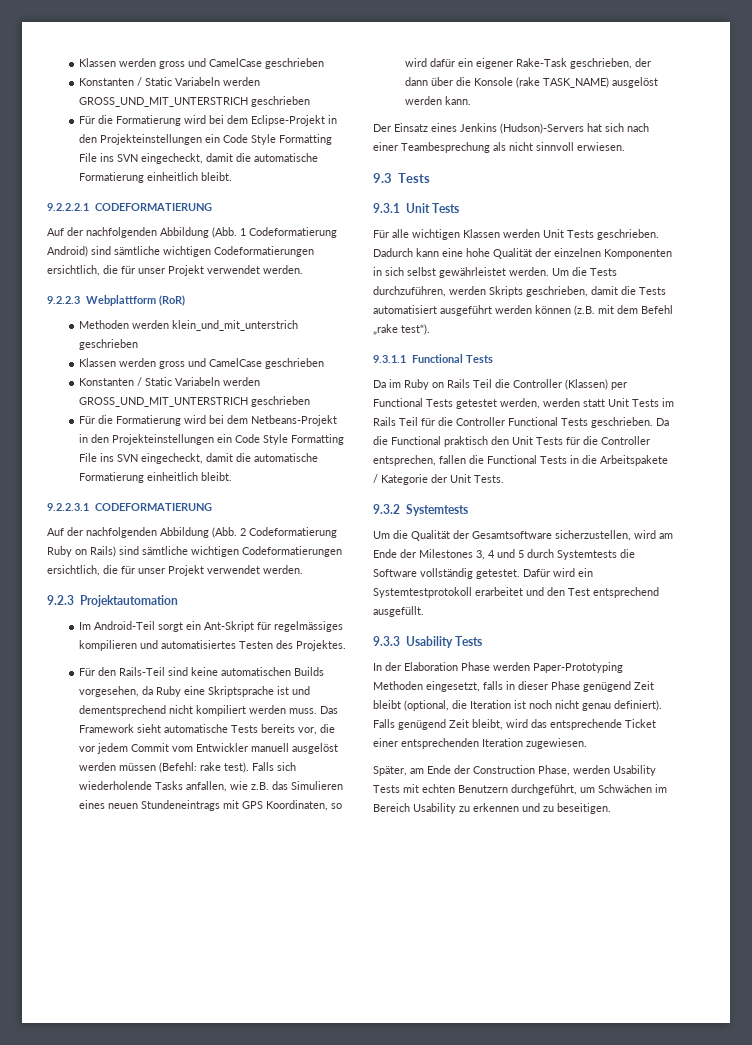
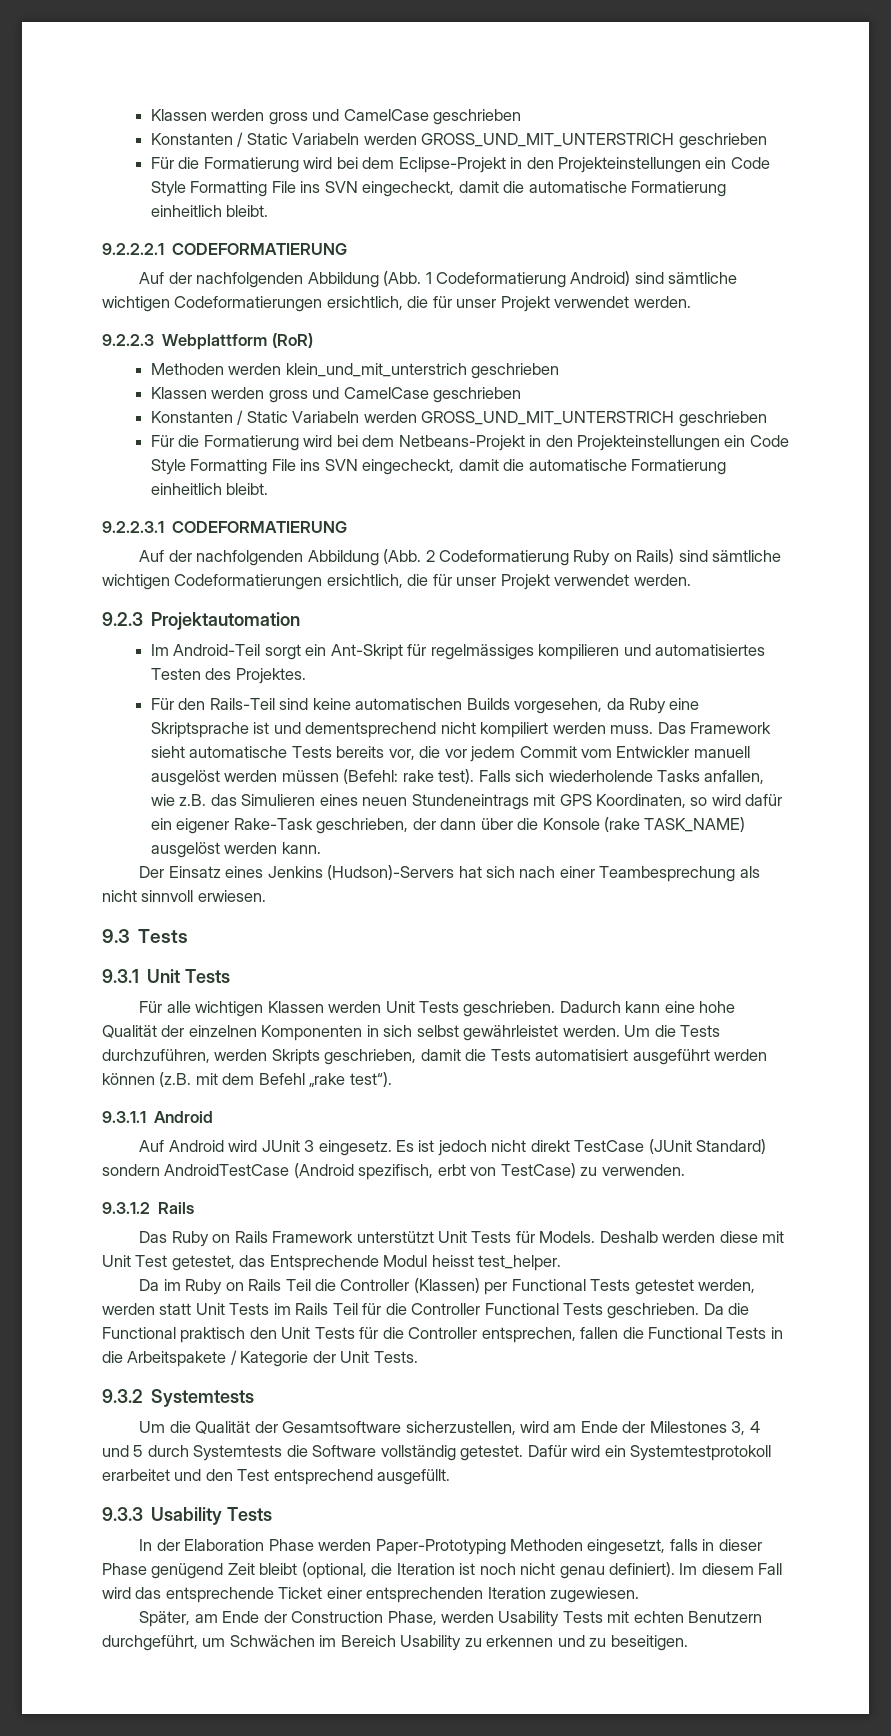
- 9.3.1.1 Functional Tests
+ 9.3.1.1 Android
+ Auf Android wird JUnit 3 eingesetz. Es ist jedoch nicht direkt TestCase (JUnit Standard) sondern AndroidTestCase (Android spezifisch, erbt von TestCase) zu verwenden.
+ 9.3.1.2 Rails
+ Das Ruby on Rails Framework unterstützt Unit Tests für Models. Deshalb werden diese mit Unit Test getestet, das Entsprechende Modul heisst test_helper.
- Falls genügend Zeit bleibt, wird das entsprechende Ticket einer entsprechenden Iteration zugewiesen.
+ Im diesem Fall wird das entsprechende Ticket einer entsprechenden Iteration zugewiesen.

